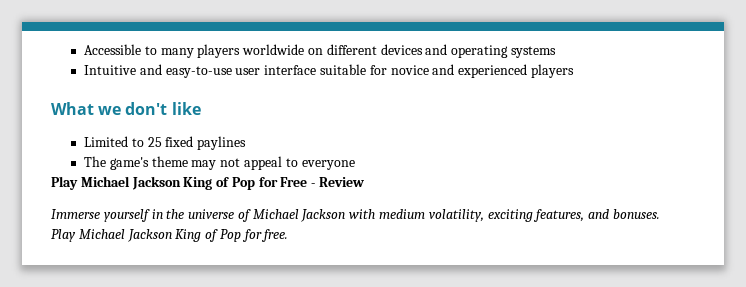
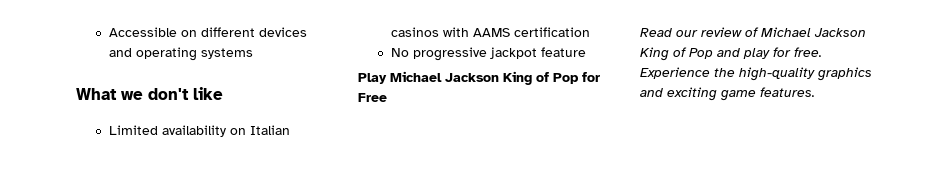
- Accessible to many players worldwide on different devices and operating systems
+ Accessible on different devices and operating systems
- Intuitive and easy-to-use user interface suitable for novice and experienced players
- Limited to 25 fixed paylines
- The game's theme may not appeal to everyone
+ Limited availability on Italian casinos with AAMS certification
+ No progressive jackpot feature
- Play Michael Jackson King of Pop for Free - Review
- Immerse yourself in the universe of Michael Jackson with medium volatility, exciting features, and bonuses. Play Michael Jackson King of Pop for free.
+ Play Michael Jackson King of Pop for Free
+ Read our review of Michael Jackson King of Pop and play for free. Experience the high-quality graphics and exciting game features.

